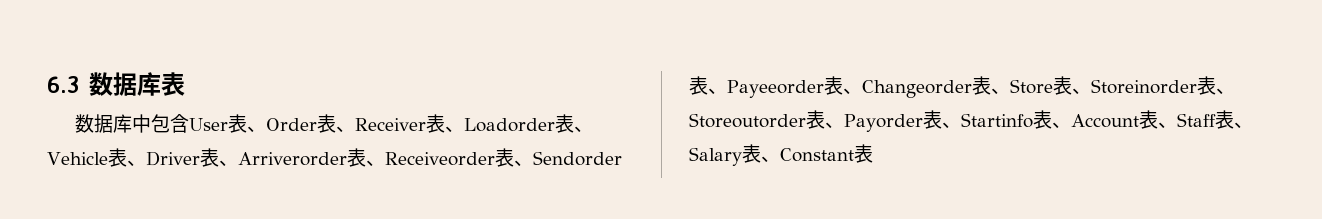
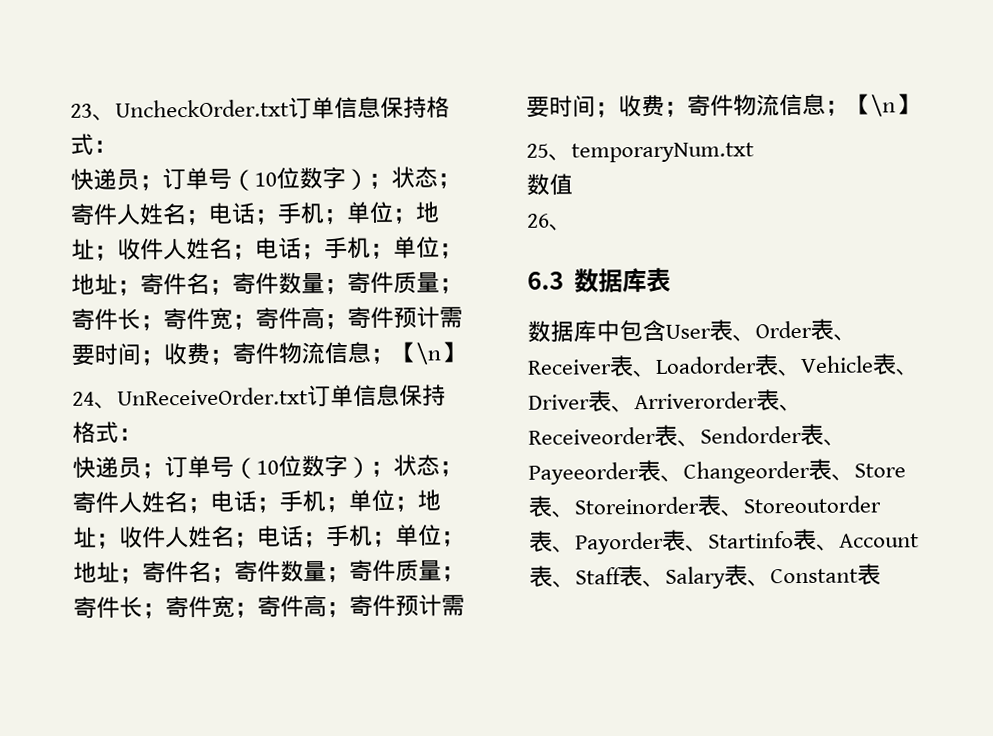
+ 23、UncheckOrder.txt订单信息保持格式：
+ 快递员；订单号（10位数字）；状态；寄件人姓名；电话；手机；单位；地址；收件人姓名；电话；手机；单位；地址；寄件名；寄件数量；寄件质量；寄件长；寄件宽；寄件高；寄件预计需要时间；收费；寄件物流信息；【\n】
+ 24、UnReceiveOrder.txt订单信息保持格式：
+ 快递员；订单号（10位数字）；状态；寄件人姓名；电话；手机；单位；地址；收件人姓名；电话；手机；单位；地址；寄件名；寄件数量；寄件质量；寄件长；寄件宽；寄件高；寄件预计需要时间；收费；寄件物流信息；【\n】
+ 25、temporaryNum.txt
+ 数值
+ 26、

